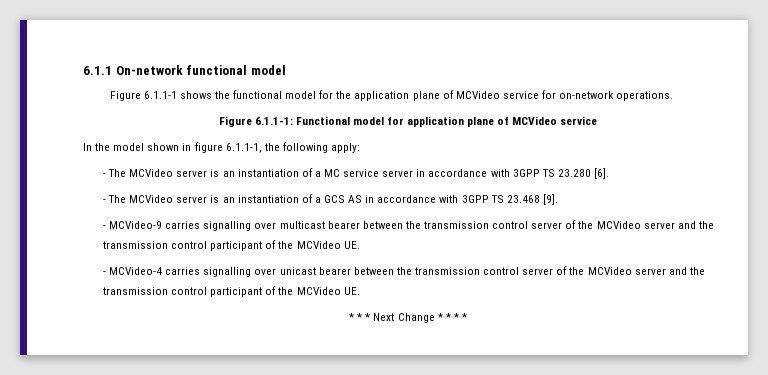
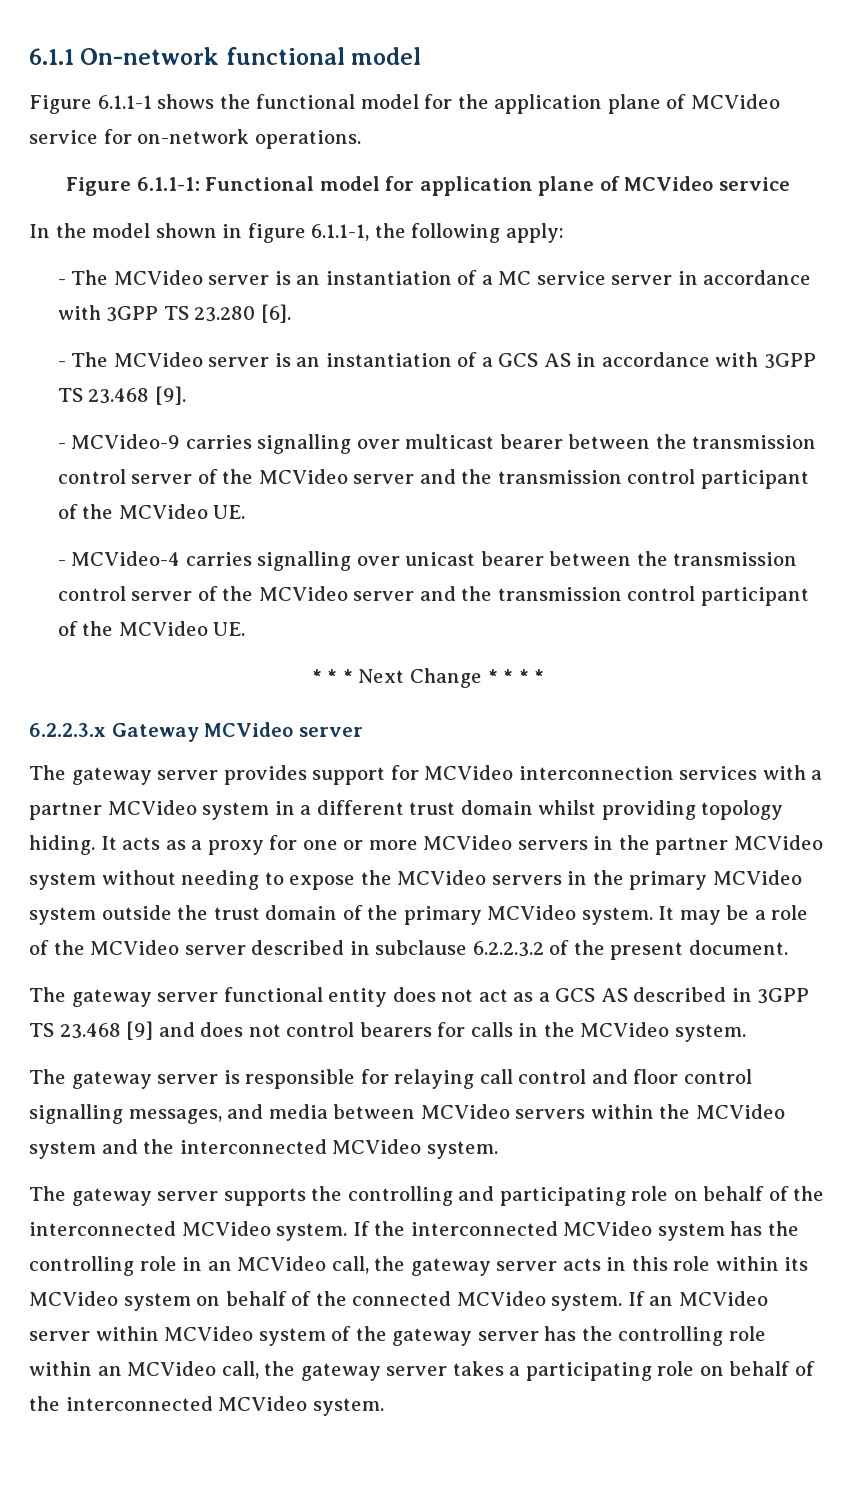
+ 6.2.2.3.x Gateway MCVideo server
+ The gateway server provides support for MCVideo interconnection services with a partner MCVideo system in a different trust domain whilst providing topology hiding. It acts as a proxy for one or more MCVideo servers in the partner MCVideo system without needing to expose the MCVideo servers in the primary MCVideo system outside the trust domain of the primary MCVideo system. It may be a role of the MCVideo server described in subclause 6.2.2.3.2 of the present document.
+ The gateway server functional entity does not act as a GCS AS described in 3GPP TS 23.468 [9] and does not control bearers for calls in the MCVideo system.
+ The gateway server is responsible for relaying call control and floor control signalling messages, and media between MCVideo servers within the MCVideo system and the interconnected MCVideo system.
+ The gateway server supports the controlling and participating role on behalf of the interconnected MCVideo system. If the interconnected MCVideo system has the controlling role in an MCVideo call, the gateway server acts in this role within its MCVideo system on behalf of the connected MCVideo system. If an MCVideo server within MCVideo system of the gateway server has the controlling role within an MCVideo call, the gateway server takes a participating role on behalf of the interconnected MCVideo system.

